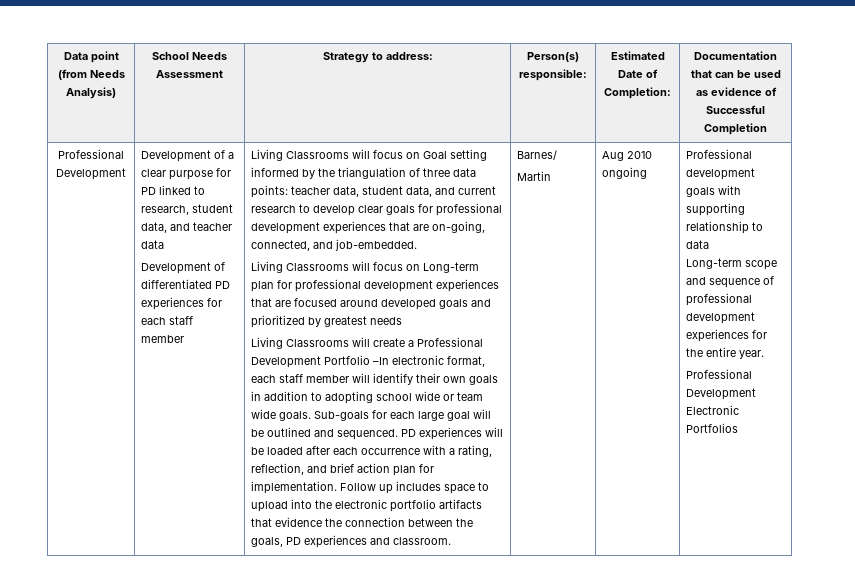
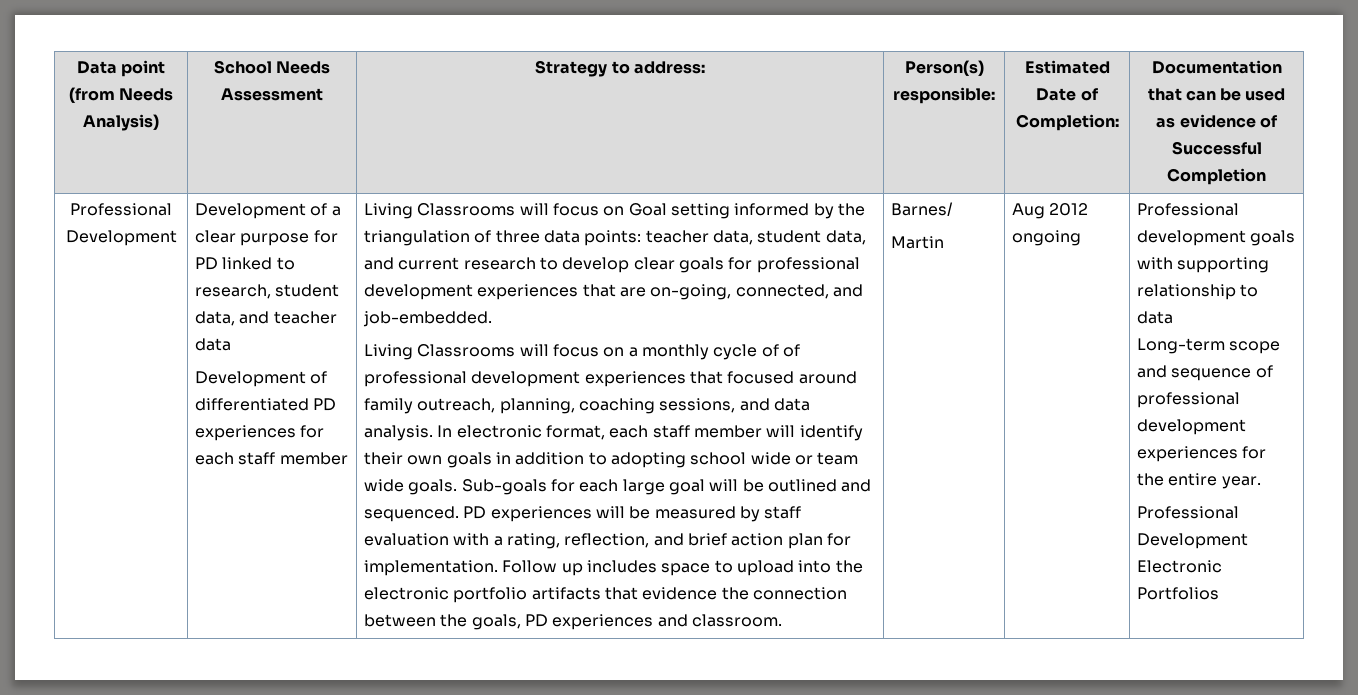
- Living Classrooms will focus on Long-term plan for professional development experiences that are focused around developed goals and prioritized by greatest needs
- Living Classrooms will create a Professional Development Portfolio –In electronic format, each staff member will identify their own goals in addition to adopting school wide or team wide goals.
+ Living Classrooms will focus on a monthly cycle of of professional development experiences that focused around family outreach, planning, coaching sessions, and data analysis. In electronic format, each staff member will identify their own goals in addition to adopting school wide or team wide goals.
- PD experiences will be loaded after each occurrence with a rating, reflection, and brief action plan for implementation.
+ PD experiences will be measured by staff evaluation with a rating, reflection, and brief action plan for implementation.
- Aug 2010 ongoing
+ Aug 2012 ongoing

